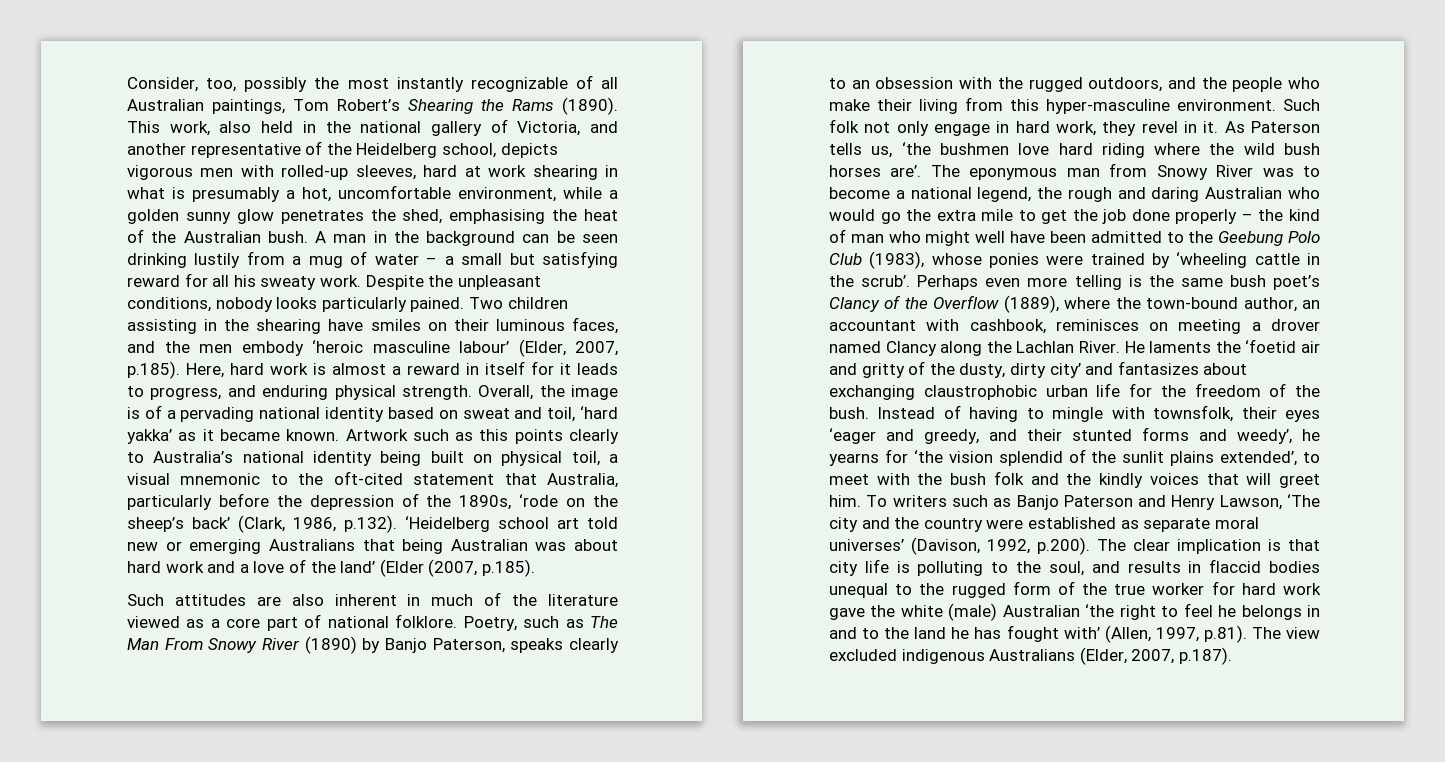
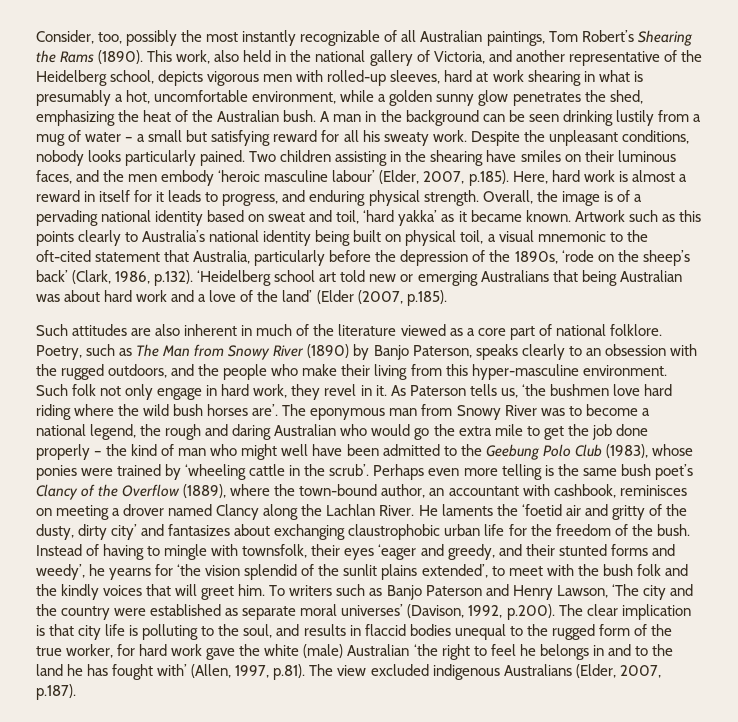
- This work, also held in the national gallery of Victoria, and another representative of the Heidelberg school, depicts vigorous men with rolled-up sleeves, hard at work shearing in what is presumably a hot, uncomfortable environment, while a golden sunny glow penetrates the shed, emphasising the heat of the Australian bush.
+ This work, also held in the national gallery of Victoria, and another representative of the Heidelberg school, depicts vigorous men with rolled-up sleeves, hard at work shearing in what is presumably a hot, uncomfortable environment, while a golden sunny glow penetrates the shed, emphasizing the heat of the Australian bush.
- Poetry, such as The Man From Snowy River (1890) by Banjo Paterson, speaks clearly to an obsession with the rugged outdoors, and the people who make their living from this hyper-masculine environment.
+ Poetry, such as The Man from Snowy River (1890) by Banjo Paterson, speaks clearly to an obsession with the rugged outdoors, and the people who make their living from this hyper-masculine environment.
- To writers such as Banjo Paterson and Henry Lawson, ‘The city and the country were established as separate moral universes’ (Davison, 1992, p.200). The clear implication is that city life is polluting to the soul, and results in flaccid bodies unequal to the rugged form of the true worker for hard work gave the white (male) Australian ‘the right to feel he belongs in and to the land he has fought with’ (Allen, 1997, p.81). The view excluded indigenous Australians (Elder, 2007, p.187).
+ To writers such as Banjo Paterson and Henry Lawson, ‘The city and the country were established as separate moral universes’ (Davison, 1992, p.200). The clear implication is that city life is polluting to the soul, and results in flaccid bodies unequal to the rugged form of the true worker, for hard work gave the white (male) Australian ‘the right to feel he belongs in and to the land he has fought with’ (Allen, 1997, p.81). The view excluded indigenous Australians (Elder, 2007, p.187).

